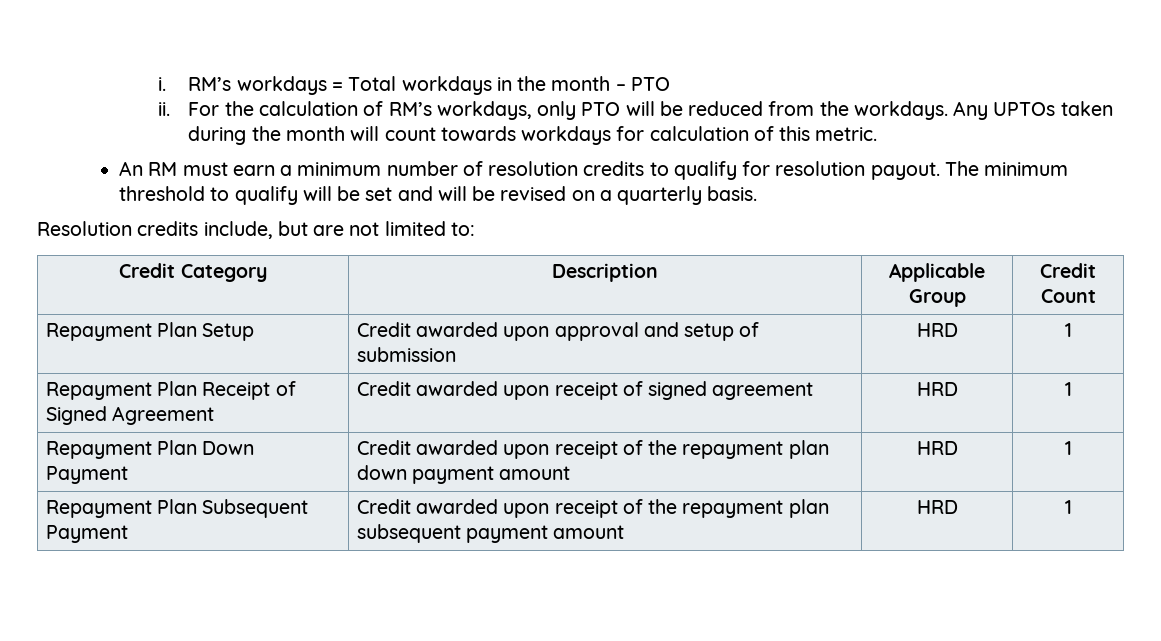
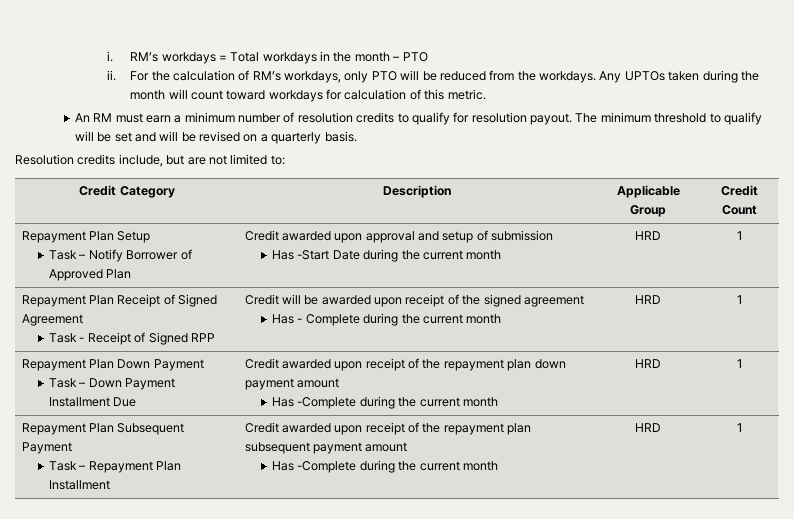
- Any UPTOs taken during the month will count towards workdays for calculation of this metric.
+ Any UPTOs taken during the month will count toward workdays for calculation of this metric.
- Repayment Plan Setup | Credit awarded upon approval and setup of submission | HRD | 1
+ Repayment Plan Setup
+ Task – Notify Borrower of Approved Plan | Credit awarded upon approval and setup of submission
+ Has -Start Date during the current month | HRD | 1
- Repayment Plan Receipt of Signed Agreement | Credit awarded upon receipt of signed agreement | HRD | 1
+ Repayment Plan Receipt of Signed Agreement
+ Task - Receipt of Signed RPP | Credit will be awarded upon receipt of the signed agreement
+ Has - Complete during the current month | HRD | 1
- Repayment Plan Down Payment | Credit awarded upon receipt of the repayment plan down payment amount | HRD | 1
+ Repayment Plan Down Payment
+ Task – Down Payment Installment Due | Credit awarded upon receipt of the repayment plan down payment amount
+ Has -Complete during the current month | HRD | 1
- Repayment Plan Subsequent Payment | Credit awarded upon receipt of the repayment plan subsequent payment amount | HRD | 1
+ Repayment Plan Subsequent Payment
+ Task – Repayment Plan Installment | Credit awarded upon receipt of the repayment plan subsequent payment amount
+ Has -Complete during the current month | HRD | 1

